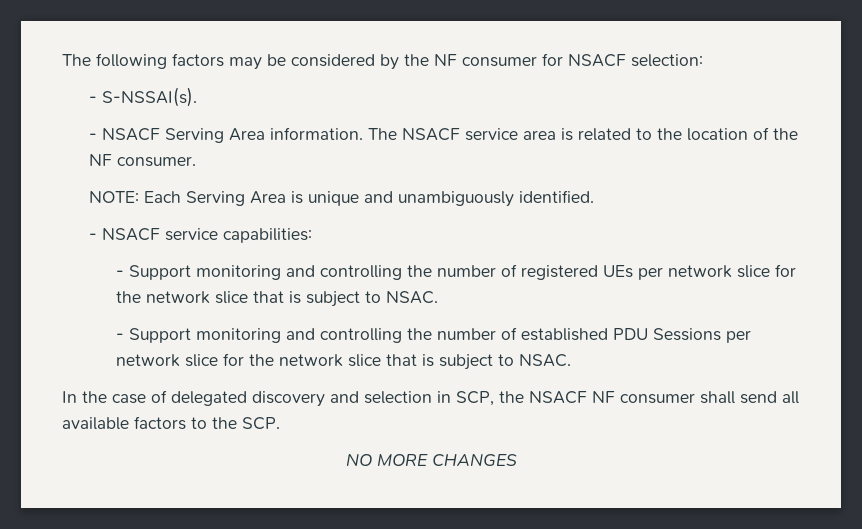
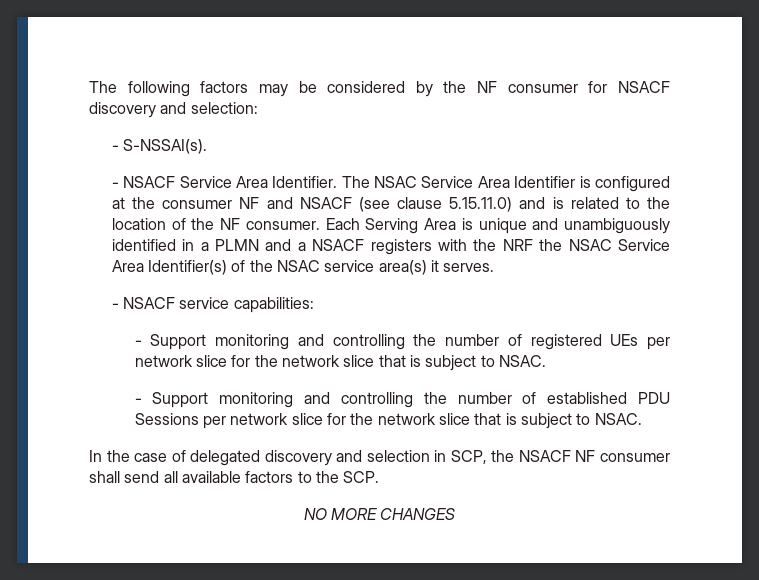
- The following factors may be considered by the NF consumer for NSACF selection:
+ The following factors may be considered by the NF consumer for NSACF discovery and selection:
- - NSACF Serving Area information. The NSACF service area is related to the location of the NF consumer.
- NOTE: Each Serving Area is unique and unambiguously identified.
+ - NSACF Service Area Identifier. The NSAC Service Area Identifier is configured at the consumer NF and NSACF (see clause 5.15.11.0) and is related to the location of the NF consumer. Each Serving Area is unique and unambiguously identified in a PLMN and a NSACF registers with the NRF the NSAC Service Area Identifier(s) of the NSAC service area(s) it serves.

